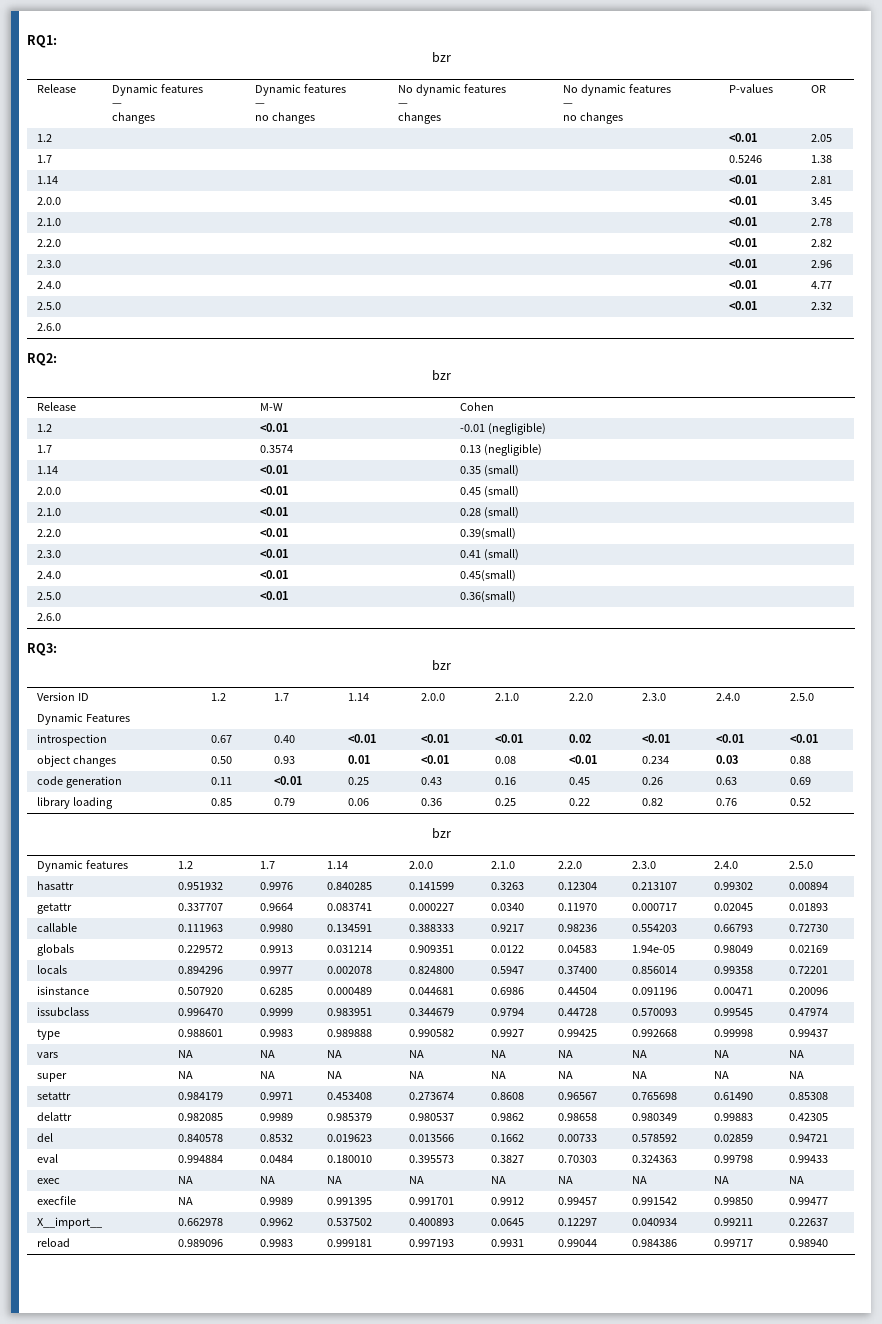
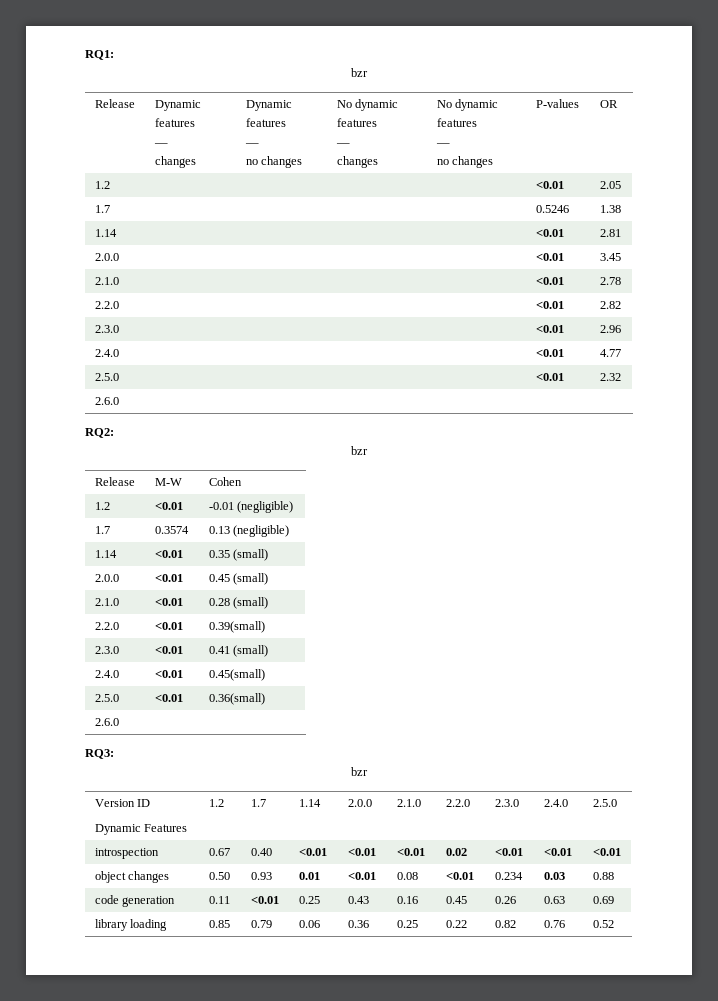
  library loading | 0.85 | 0.79 | 0.06 | 0.36 | 0.25 | 0.22 | 0.82 | 0.76 | 0.52
- bzr
- Dynamic features | 1.2 | 1.7 | 1.14 | 2.0.0 | 2.1.0 | 2.2.0 | 2.3.0 | 2.4.0 | 2.5.0
- hasattr | 0.951932 | 0.9976 | 0.840285 | 0.141599 | 0.3263 | 0.12304 | 0.213107 | 0.99302 | 0.00894
- getattr | 0.337707 | 0.9664 | 0.083741 | 0.000227 | 0.0340 | 0.11970 | 0.000717 | 0.02045 | 0.01893
- callable | 0.111963 | 0.9980 | 0.134591 | 0.388333 | 0.9217 | 0.98236 | 0.554203 | 0.66793 | 0.72730
- globals | 0.229572 | 0.9913 | 0.031214 | 0.909351 | 0.0122 | 0.04583 | 1.94e-05 | 0.98049 | 0.02169
- locals | 0.894296 | 0.9977 | 0.002078 | 0.824800 | 0.5947 | 0.37400 | 0.856014 | 0.99358 | 0.72201
- isinstance | 0.507920 | 0.6285 | 0.000489 | 0.044681 | 0.6986 | 0.44504 | 0.091196 | 0.00471 | 0.20096
- issubclass | 0.996470 | 0.9999 | 0.983951 | 0.344679 | 0.9794 | 0.44728 | 0.570093 | 0.99545 | 0.47974
- type | 0.988601 | 0.9983 | 0.989888 | 0.990582 | 0.9927 | 0.99425 | 0.992668 | 0.99998 | 0.99437
- vars | NA | NA | NA | NA | NA | NA | NA | NA | NA
- super | NA | NA | NA | NA | NA | NA | NA | NA | NA
- setattr | 0.984179 | 0.9971 | 0.453408 | 0.273674 | 0.8608 | 0.96567 | 0.765698 | 0.61490 | 0.85308
- delattr | 0.982085 | 0.9989 | 0.985379 | 0.980537 | 0.9862 | 0.98658 | 0.980349 | 0.99883 | 0.42305
- del | 0.840578 | 0.8532 | 0.019623 | 0.013566 | 0.1662 | 0.00733 | 0.578592 | 0.02859 | 0.94721
- eval | 0.994884 | 0.0484 | 0.180010 | 0.395573 | 0.3827 | 0.70303 | 0.324363 | 0.99798 | 0.99433
- exec | NA | NA | NA | NA | NA | NA | NA | NA | NA
- execfile | NA | 0.9989 | 0.991395 | 0.991701 | 0.9912 | 0.99457 | 0.991542 | 0.99850 | 0.99477
- X__import__ | 0.662978 | 0.9962 | 0.537502 | 0.400893 | 0.0645 | 0.12297 | 0.040934 | 0.99211 | 0.22637
- reload | 0.989096 | 0.9983 | 0.999181 | 0.997193 | 0.9931 | 0.99044 | 0.984386 | 0.99717 | 0.98940

